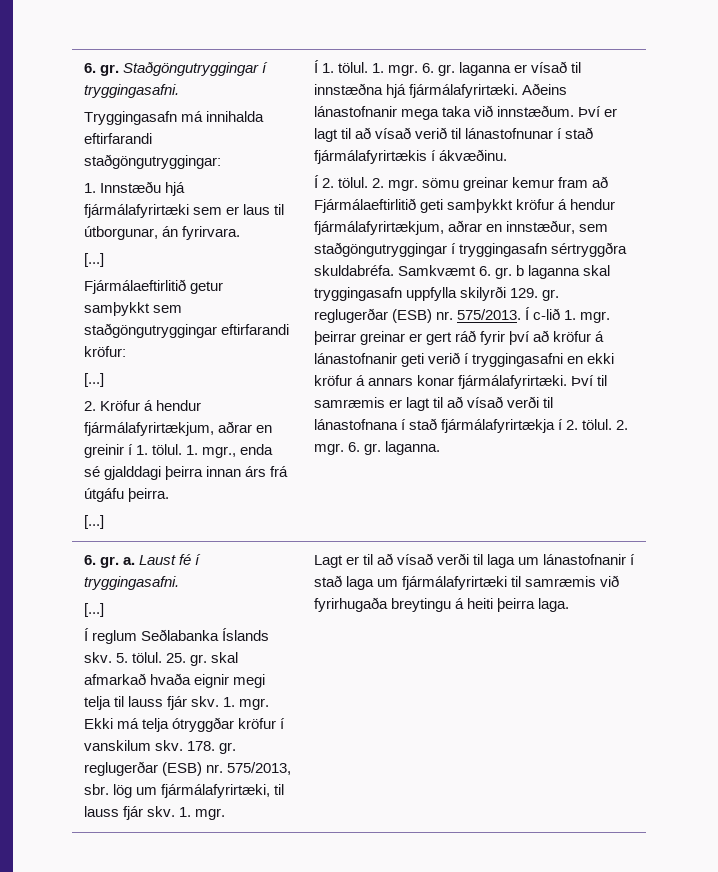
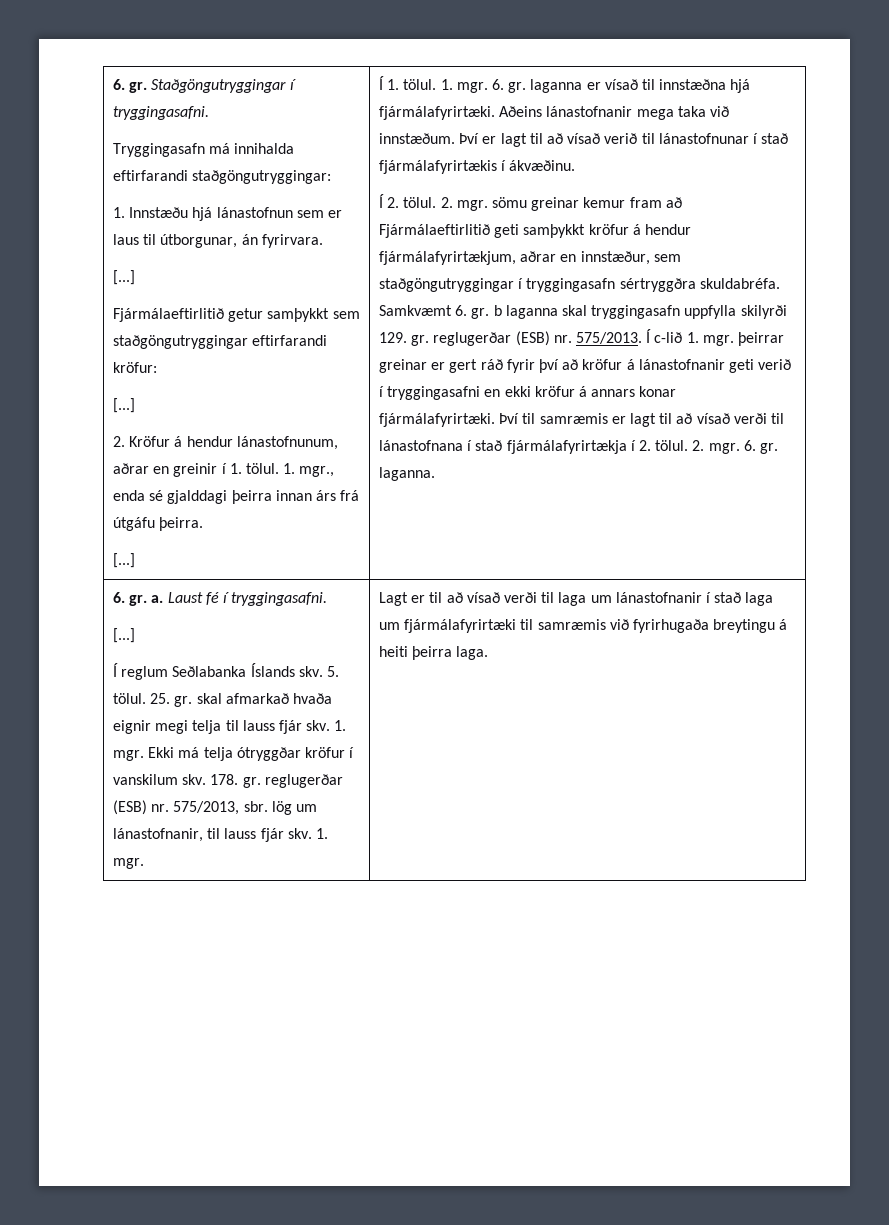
- 1. Innstæðu hjá fjármálafyrirtæki sem er laus til útborgunar, án fyrirvara.
+ 1. Innstæðu hjá lánastofnun sem er laus til útborgunar, án fyrirvara.
- 2. Kröfur á hendur fjármálafyrirtækjum, aðrar en greinir í 1. tölul.
+ 2. Kröfur á hendur lánastofnunum, aðrar en greinir í 1. tölul.
- 178. gr. reglugerðar (ESB) nr. 575/2013, sbr. lög um fjármálafyrirtæki, til lauss fjár skv.
+ 178. gr. reglugerðar (ESB) nr. 575/2013, sbr. lög um lánastofnanir, til lauss fjár skv.

